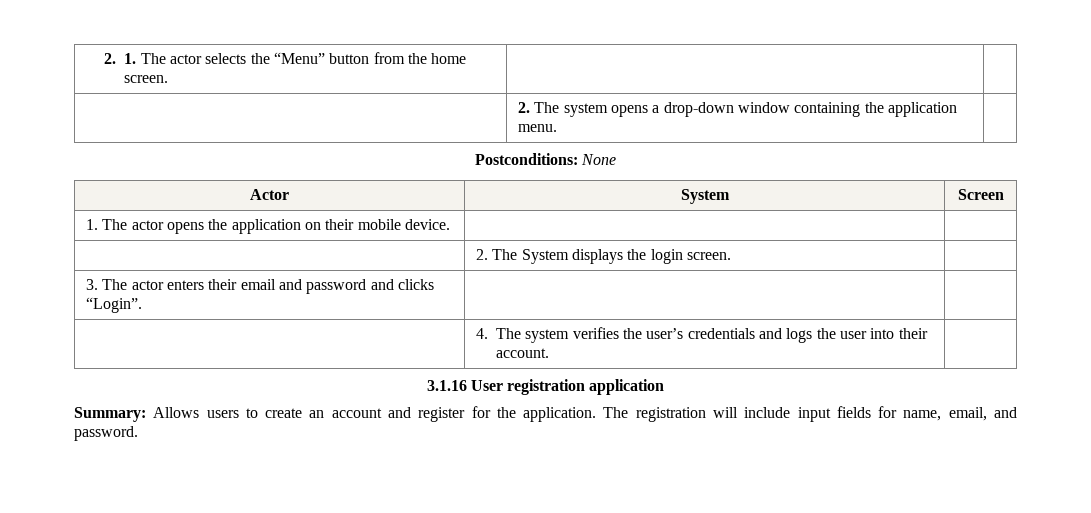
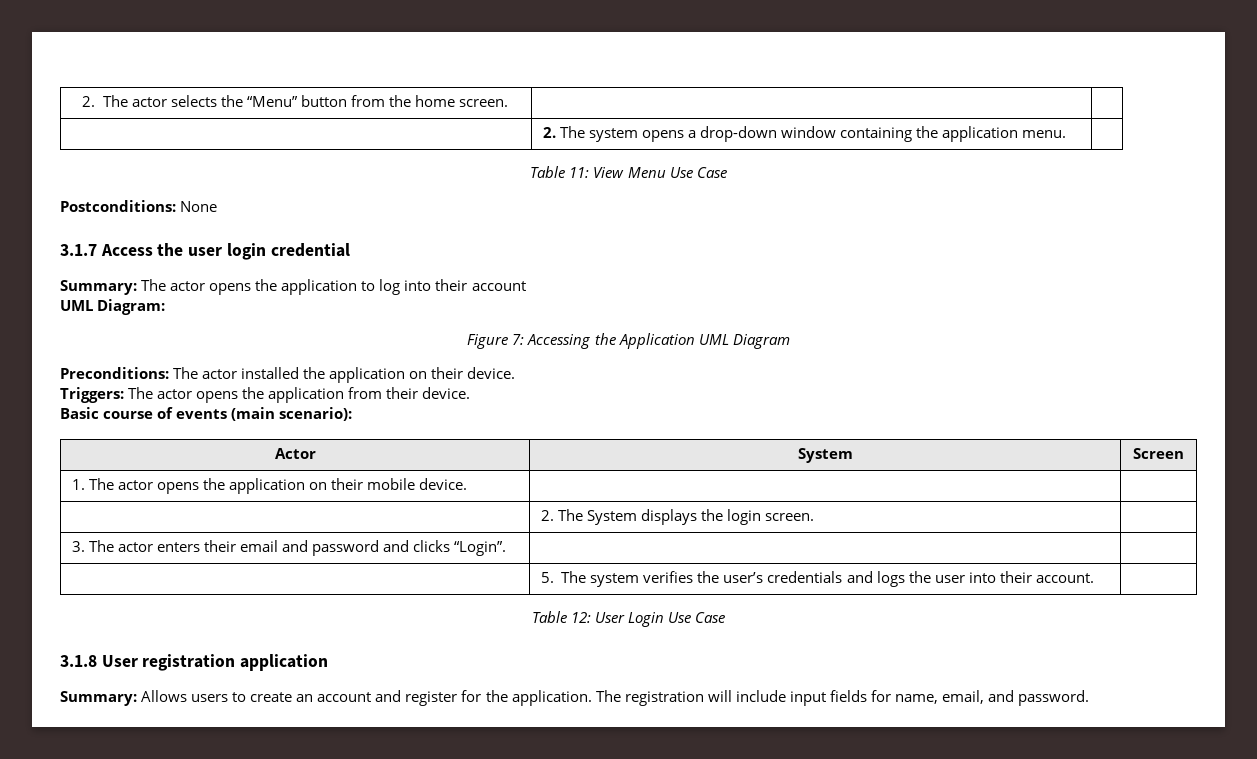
- 2. 1. The actor selects the “Menu” button from the home screen. | |
+ 2. The actor selects the “Menu” button from the home screen. | |
+ Table 11: View Menu Use Case
  Postconditions: None
+ 3.1.7 Access the user login credential
+ Summary: The actor opens the application to log into their account
+ UML Diagram:
+ Figure 7: Accessing the Application UML Diagram
+ Preconditions: The actor installed the application on their device.
+ Triggers: The actor opens the application from their device.
+ Basic course of events (main scenario):
- | 4. The system verifies the user’s credentials and logs the user into their account. |
+ | 5. The system verifies the user’s credentials and logs the user into their account. |
- 3.1.16 User registration application
+ Table 12: User Login Use Case
+ 3.1.8 User registration application

